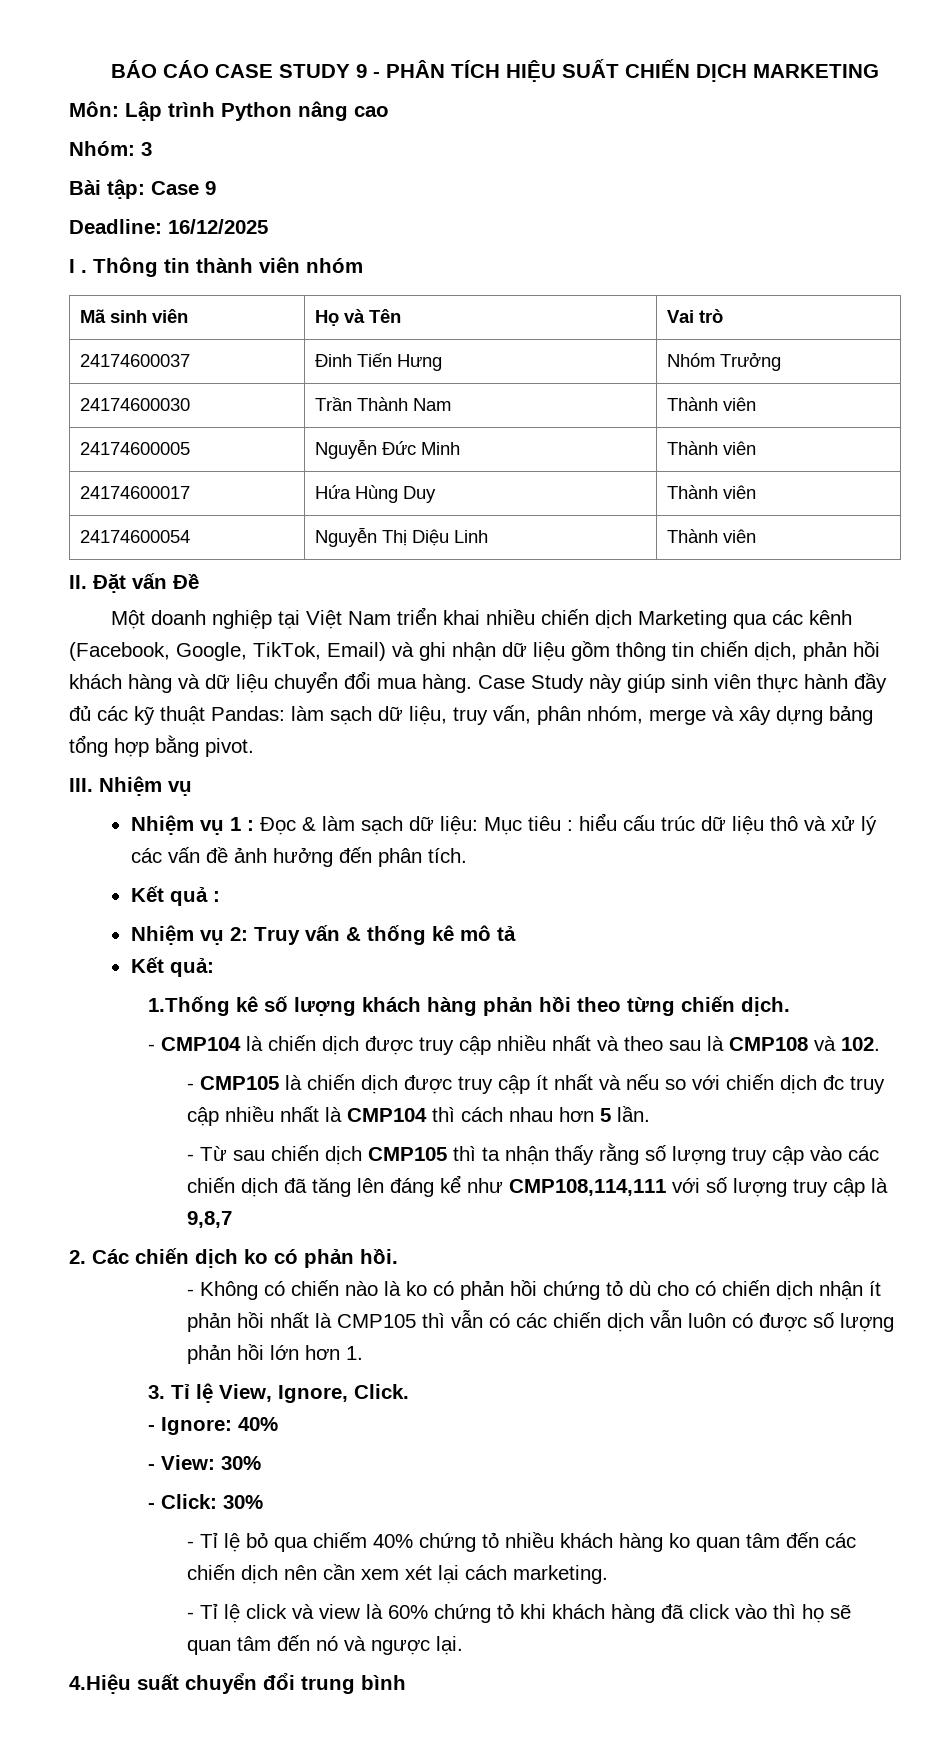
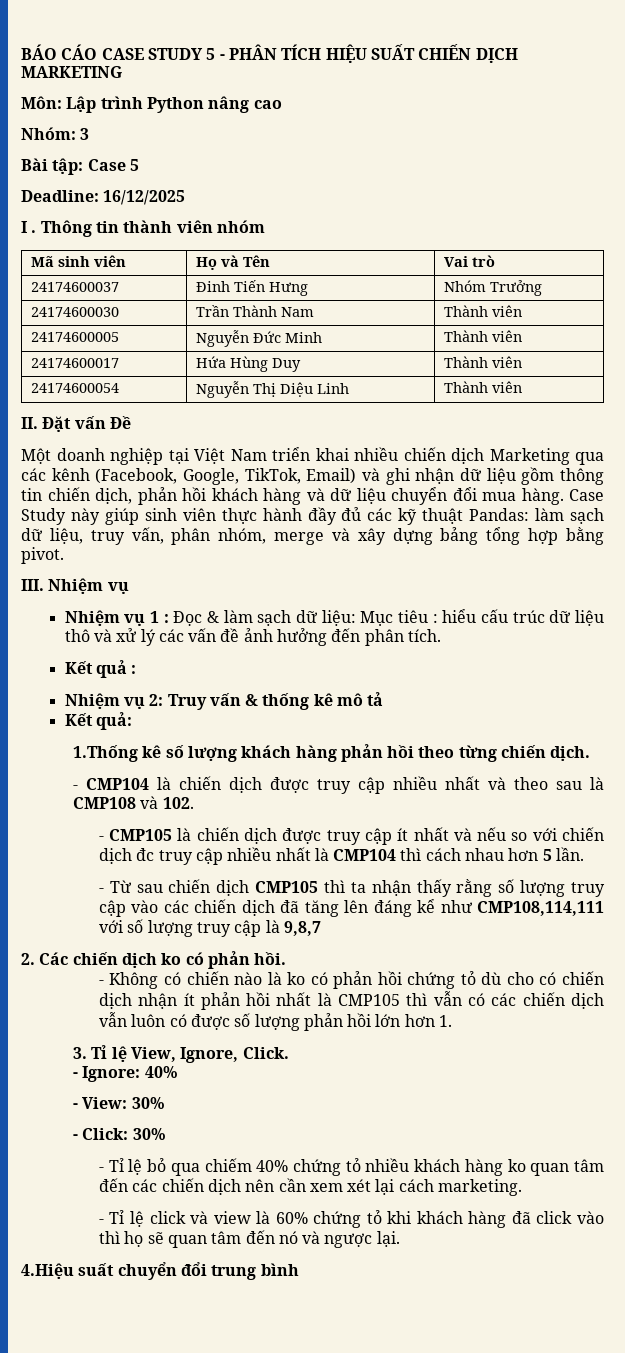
- BÁO CÁO CASE STUDY 9 - PHÂN TÍCH HIỆU SUẤT CHIẾN DỊCH MARKETING
+ BÁO CÁO CASE STUDY 5 - PHÂN TÍCH HIỆU SUẤT CHIẾN DỊCH MARKETING
- Bài tập: Case 9
+ Bài tập: Case 5

